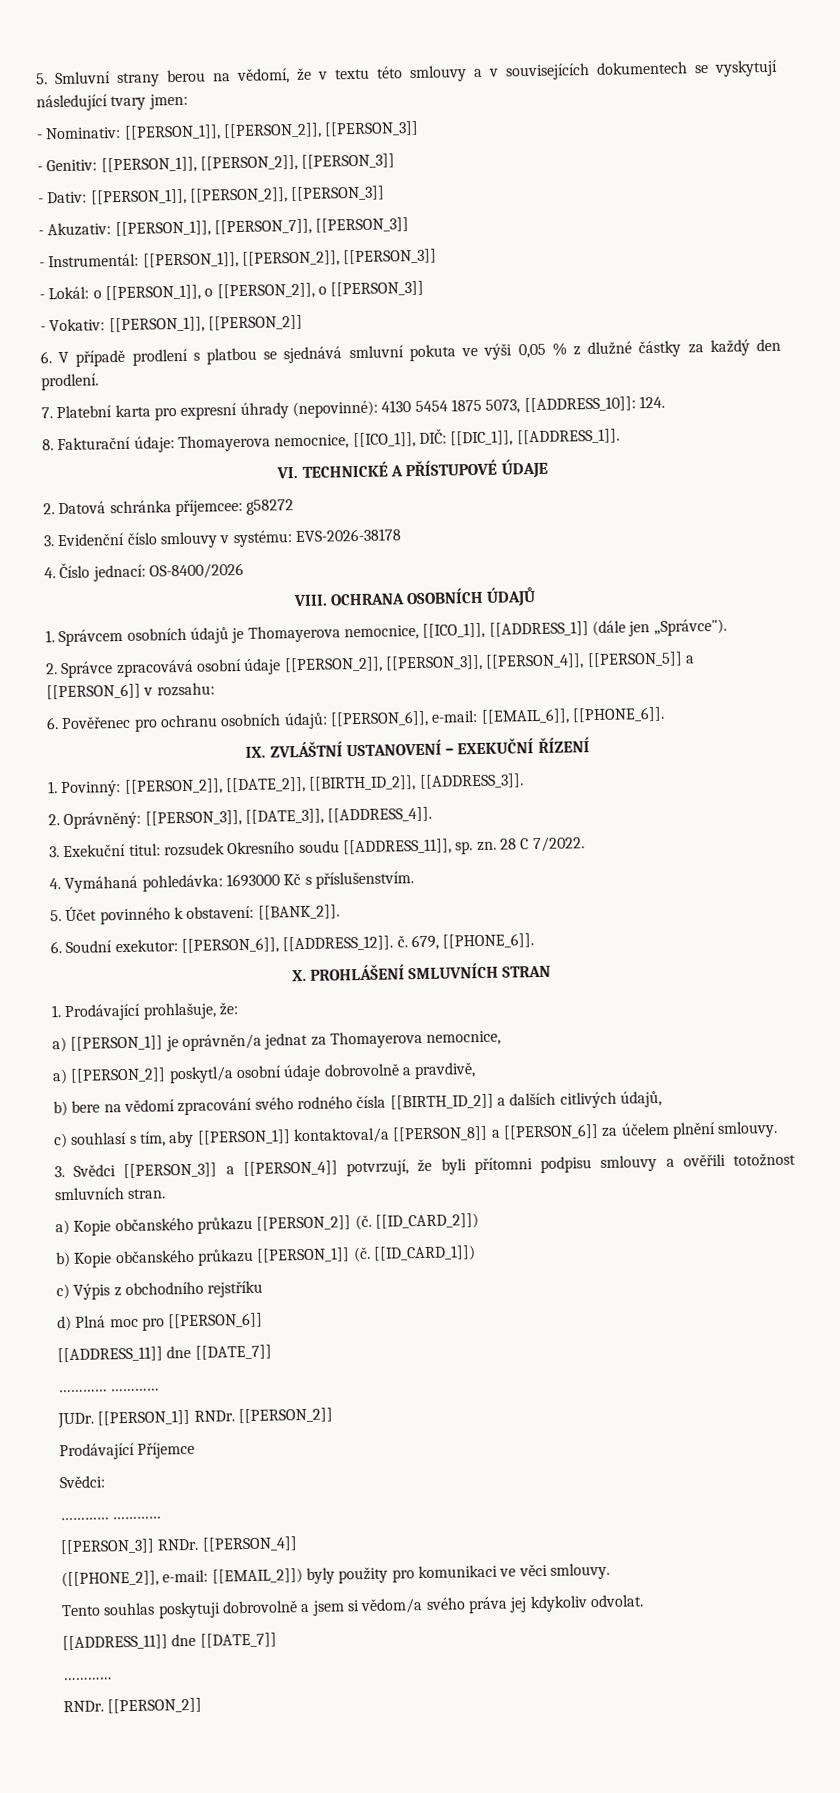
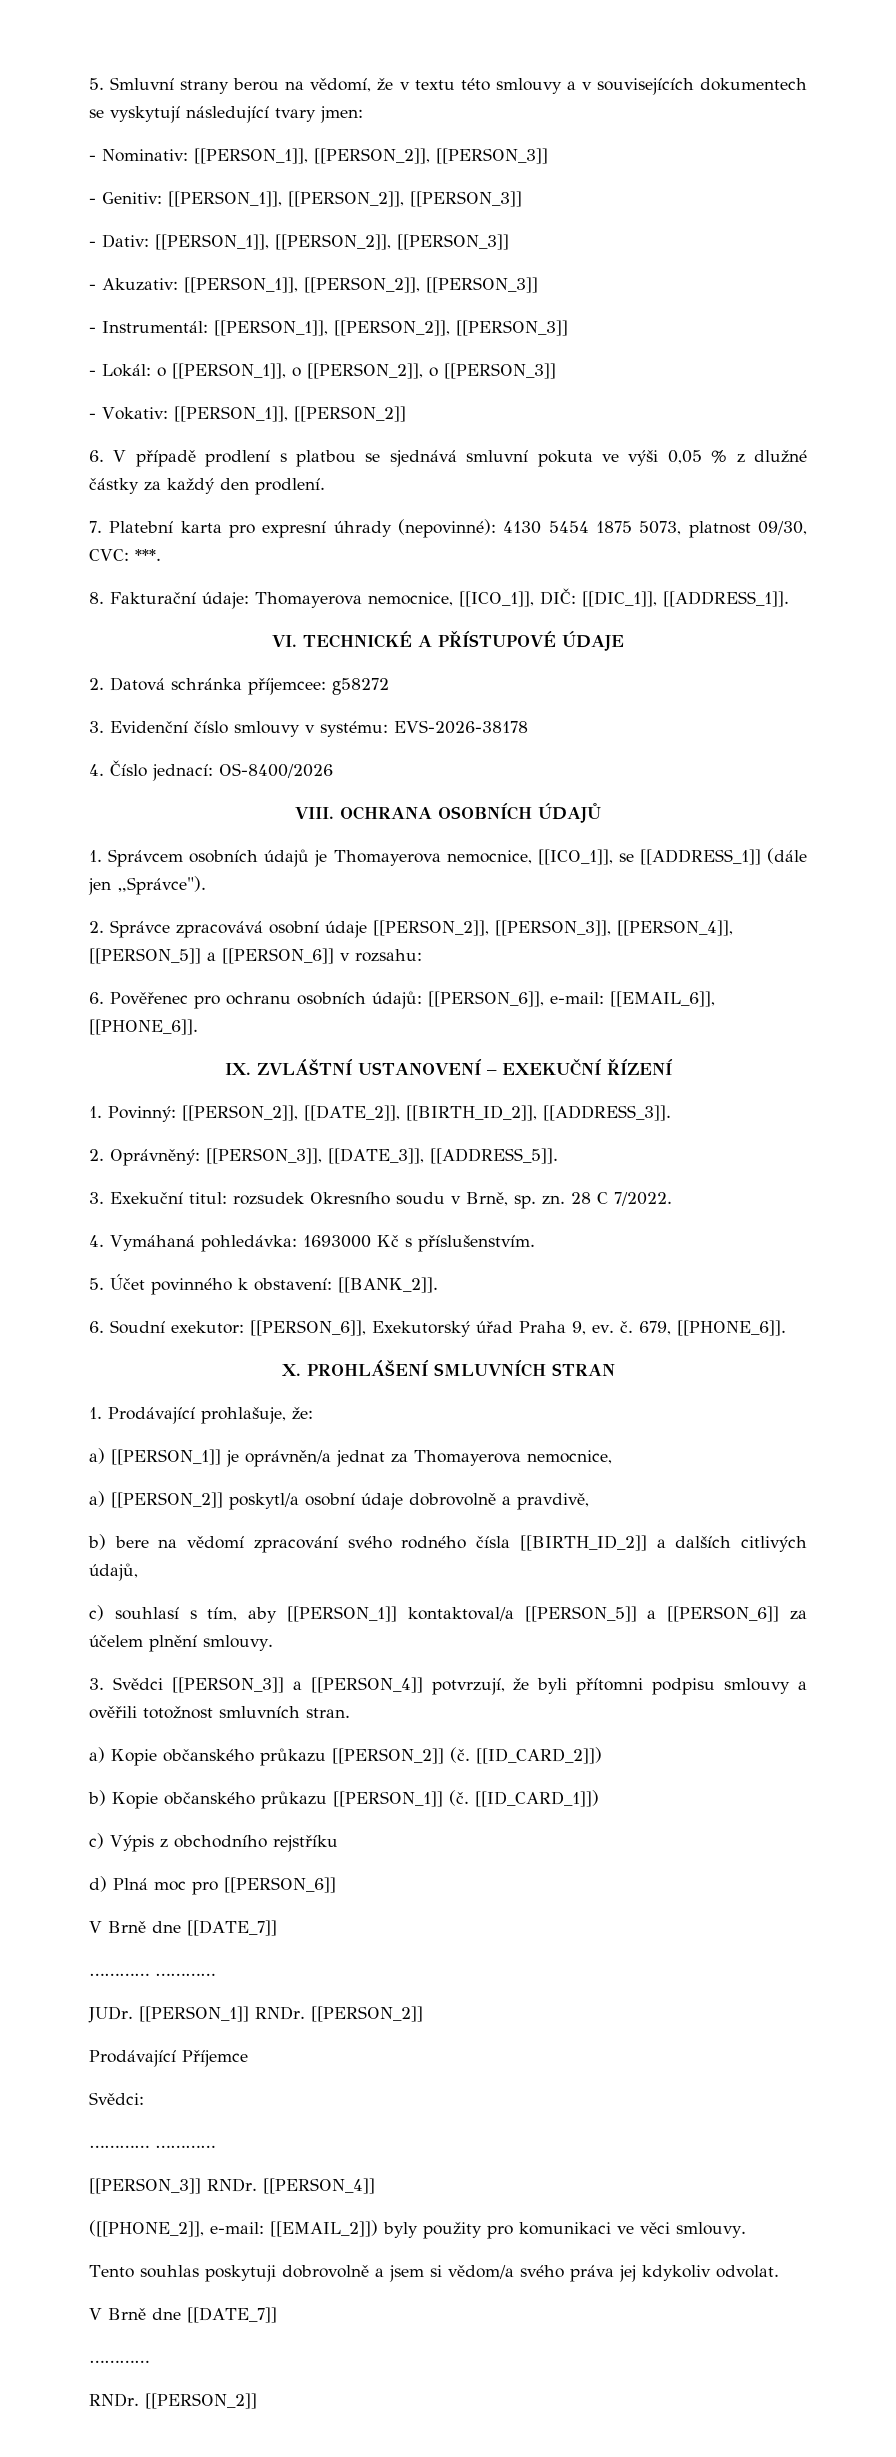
- - Akuzativ: [[PERSON_1]], [[PERSON_7]], [[PERSON_3]]
+ - Akuzativ: [[PERSON_1]], [[PERSON_2]], [[PERSON_3]]
- 7. Platební karta pro expresní úhrady (nepovinné): 4130 5454 1875 5073, [[ADDRESS_10]]: 124.
+ 7. Platební karta pro expresní úhrady (nepovinné): 4130 5454 1875 5073, platnost 09/30, CVC: ***.
- 1. Správcem osobních údajů je Thomayerova nemocnice, [[ICO_1]], [[ADDRESS_1]] (dále jen „Správce").
+ 1. Správcem osobních údajů je Thomayerova nemocnice, [[ICO_1]], se [[ADDRESS_1]] (dále jen „Správce").
- 2. Oprávněný: [[PERSON_3]], [[DATE_3]], [[ADDRESS_4]].
+ 2. Oprávněný: [[PERSON_3]], [[DATE_3]], [[ADDRESS_5]].
- 3. Exekuční titul: rozsudek Okresního soudu [[ADDRESS_11]], sp. zn.
+ 3. Exekuční titul: rozsudek Okresního soudu v Brně, sp. zn.
- 6. Soudní exekutor: [[PERSON_6]], [[ADDRESS_12]]. č.
+ 6. Soudní exekutor: [[PERSON_6]], Exekutorský úřad Praha 9, ev. č.
- c) souhlasí s tím, aby [[PERSON_1]] kontaktoval/a [[PERSON_8]] a [[PERSON_6]] za účelem plnění smlouvy.
+ c) souhlasí s tím, aby [[PERSON_1]] kontaktoval/a [[PERSON_5]] a [[PERSON_6]] za účelem plnění smlouvy.
  d) Plná moc pro [[PERSON_6]]
- [[ADDRESS_11]] dne [[DATE_7]]
+ V Brně dne [[DATE_7]]
  Tento souhlas poskytuji dobrovolně a jsem si vědom/a svého práva jej kdykoliv odvolat.
- [[ADDRESS_11]] dne [[DATE_7]]
+ V Brně dne [[DATE_7]]

